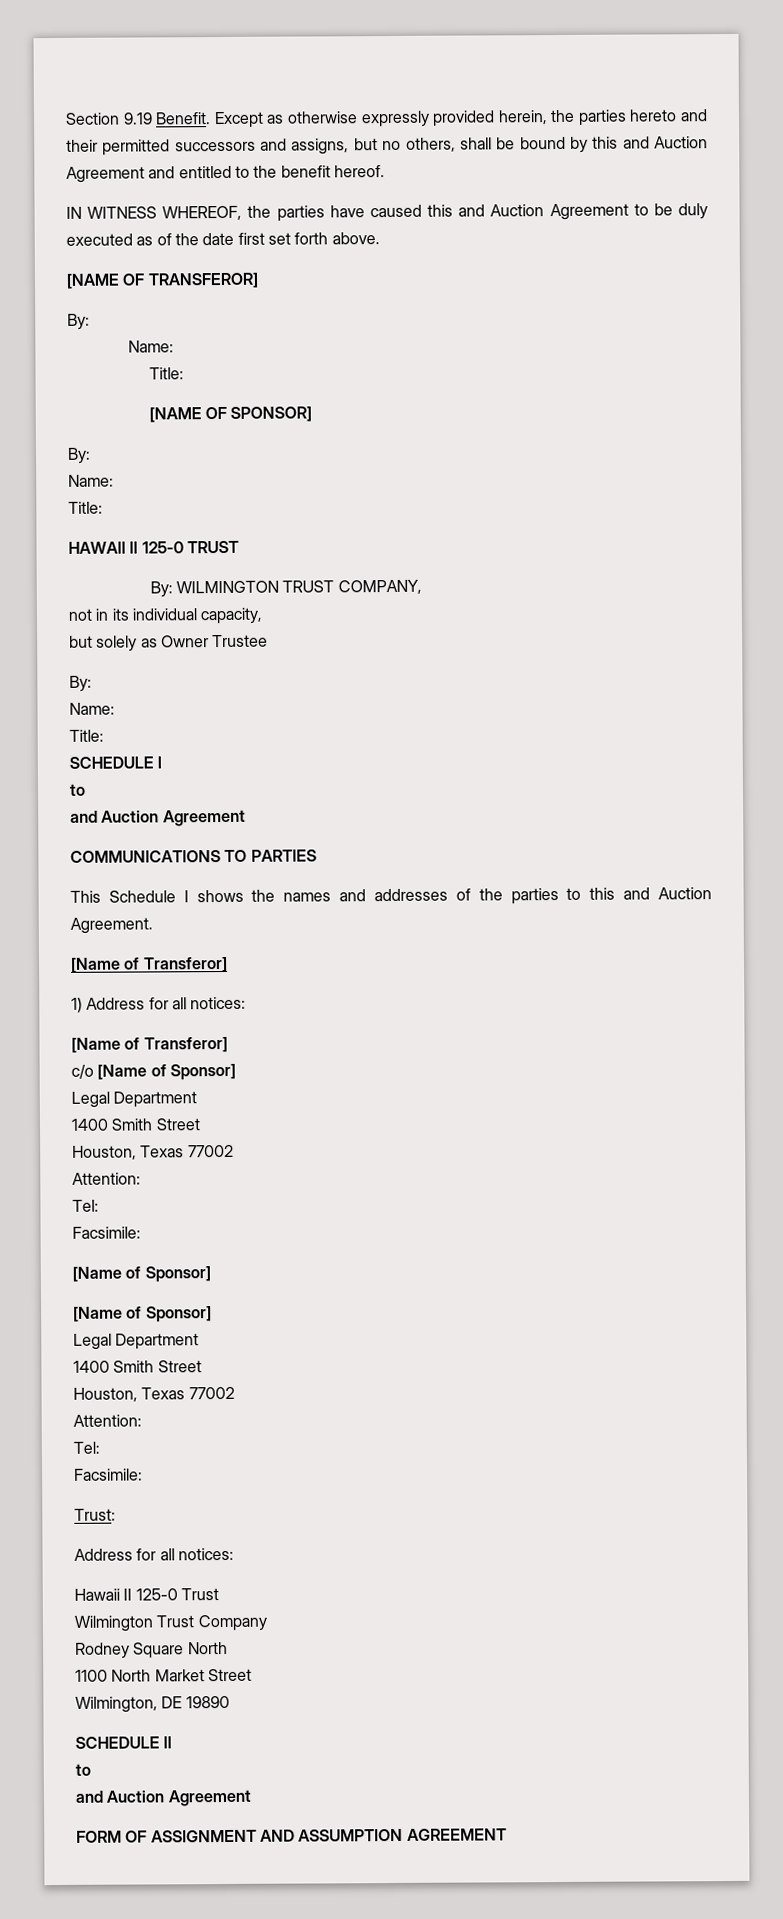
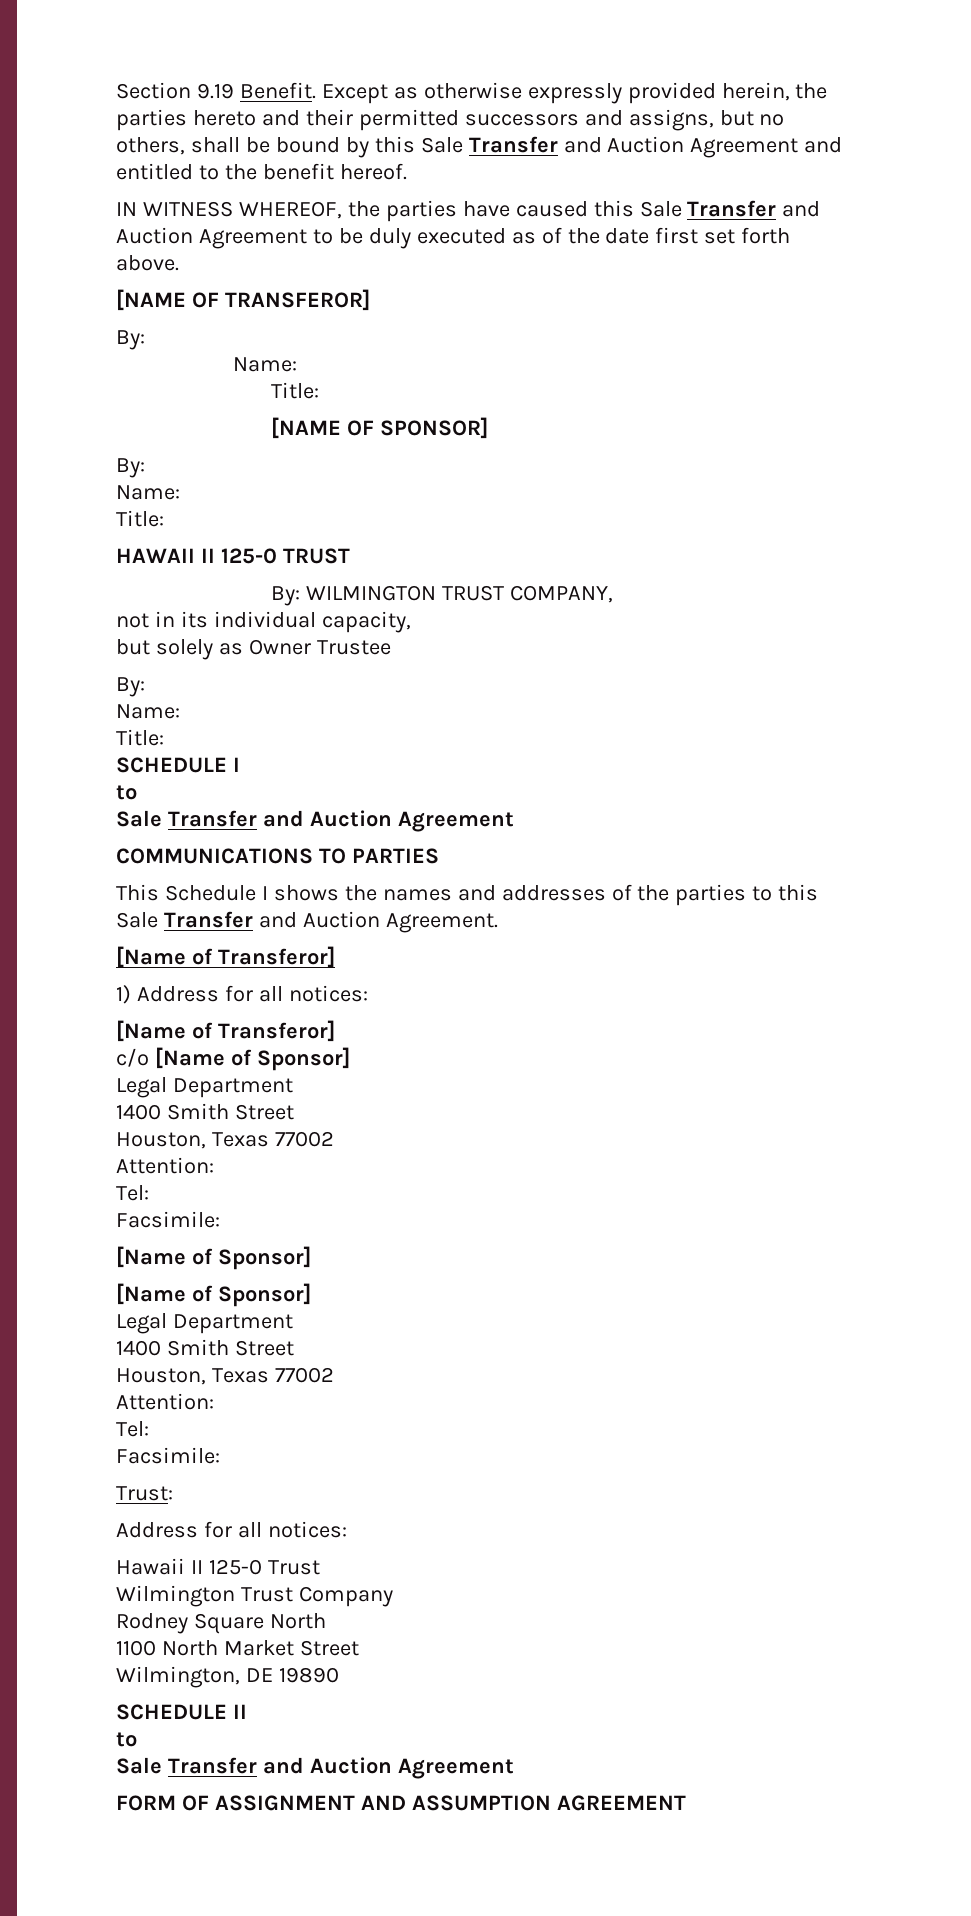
- Except as otherwise expressly provided herein, the parties hereto and their permitted successors and assigns, but no others, shall be bound by this and Auction Agreement and entitled to the benefit hereof.
+ Except as otherwise expressly provided herein, the parties hereto and their permitted successors and assigns, but no others, shall be bound by this Sale Transfer and Auction Agreement and entitled to the benefit hereof.
- IN WITNESS WHEREOF, the parties have caused this and Auction Agreement to be duly executed as of the date first set forth above.
+ IN WITNESS WHEREOF, the parties have caused this Sale Transfer and Auction Agreement to be duly executed as of the date first set forth above.
  SCHEDULE I
  to
- and Auction Agreement
+ Sale Transfer and Auction Agreement
- This Schedule I shows the names and addresses of the parties to this and Auction Agreement.
+ This Schedule I shows the names and addresses of the parties to this Sale Transfer and Auction Agreement.
  SCHEDULE II
  to
- and Auction Agreement
+ Sale Transfer and Auction Agreement

